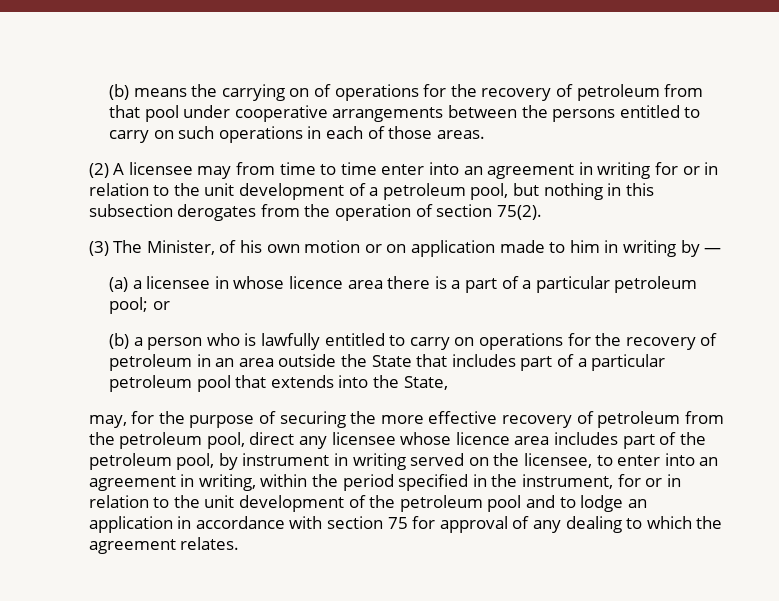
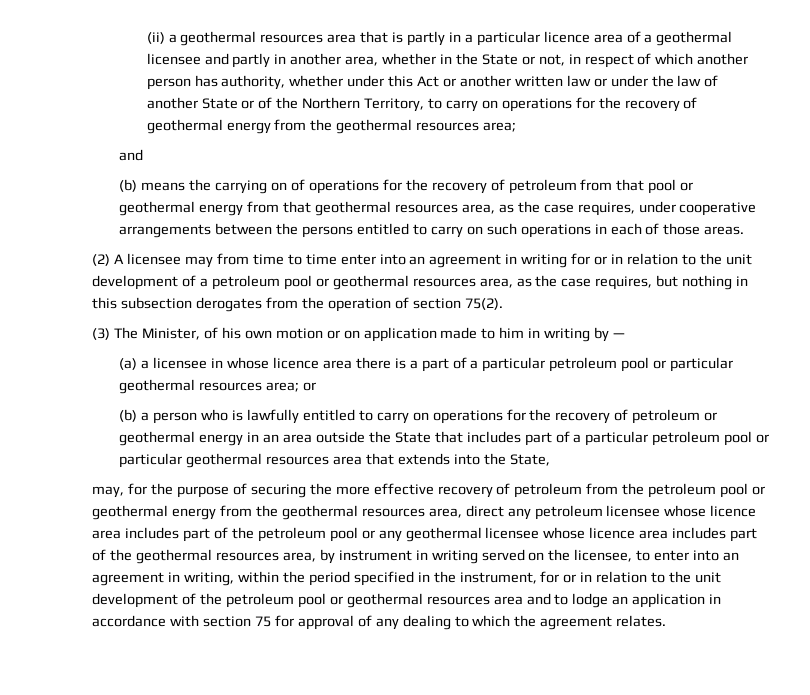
+ (ii) a geothermal resources area that is partly in a particular licence area of a geothermal licensee and partly in another area, whether in the State or not, in respect of which another person has authority, whether under this Act or another written law or under the law of another State or of the Northern Territory, to carry on operations for the recovery of geothermal energy from the geothermal resources area;
+ and
- (b) means the carrying on of operations for the recovery of petroleum from that pool under cooperative arrangements between the persons entitled to carry on such operations in each of those areas.
+ (b) means the carrying on of operations for the recovery of petroleum from that pool or geothermal energy from that geothermal resources area, as the case requires, under cooperative arrangements between the persons entitled to carry on such operations in each of those areas.
- (2) A licensee may from time to time enter into an agreement in writing for or in relation to the unit development of a petroleum pool, but nothing in this subsection derogates from the operation of section 75(2).
+ (2) A licensee may from time to time enter into an agreement in writing for or in relation to the unit development of a petroleum pool or geothermal resources area, as the case requires, but nothing in this subsection derogates from the operation of section 75(2).
- (a) a licensee in whose licence area there is a part of a particular petroleum pool; or
+ (a) a licensee in whose licence area there is a part of a particular petroleum pool or particular geothermal resources area; or
- (b) a person who is lawfully entitled to carry on operations for the recovery of petroleum in an area outside the State that includes part of a particular petroleum pool that extends into the State,
+ (b) a person who is lawfully entitled to carry on operations for the recovery of petroleum or geothermal energy in an area outside the State that includes part of a particular petroleum pool or particular geothermal resources area that extends into the State,
- may, for the purpose of securing the more effective recovery of petroleum from the petroleum pool, direct any licensee whose licence area includes part of the petroleum pool, by instrument in writing served on the licensee, to enter into an agreement in writing, within the period specified in the instrument, for or in relation to the unit development of the petroleum pool and to lodge an application in accordance with section 75 for approval of any dealing to which the agreement relates.
+ may, for the purpose of securing the more effective recovery of petroleum from the petroleum pool or geothermal energy from the geothermal resources area, direct any petroleum licensee whose licence area includes part of the petroleum pool or any geothermal licensee whose licence area includes part of the geothermal resources area, by instrument in writing served on the licensee, to enter into an agreement in writing, within the period specified in the instrument, for or in relation to the unit development of the petroleum pool or geothermal resources area and to lodge an application in accordance with section 75 for approval of any dealing to which the agreement relates.

